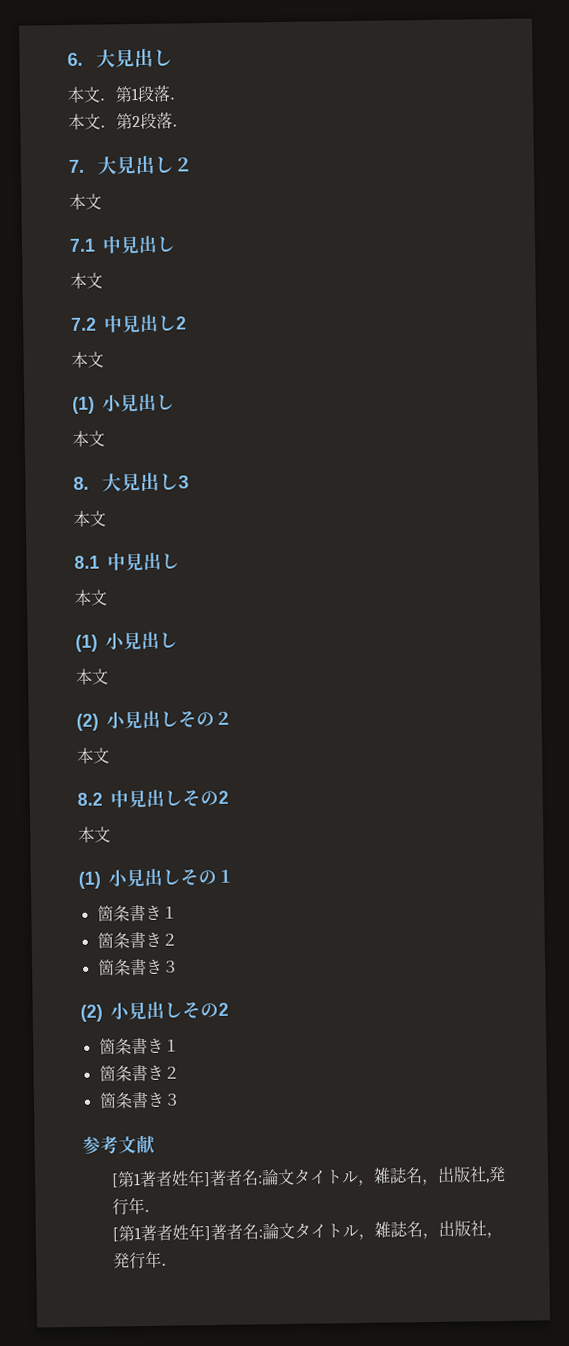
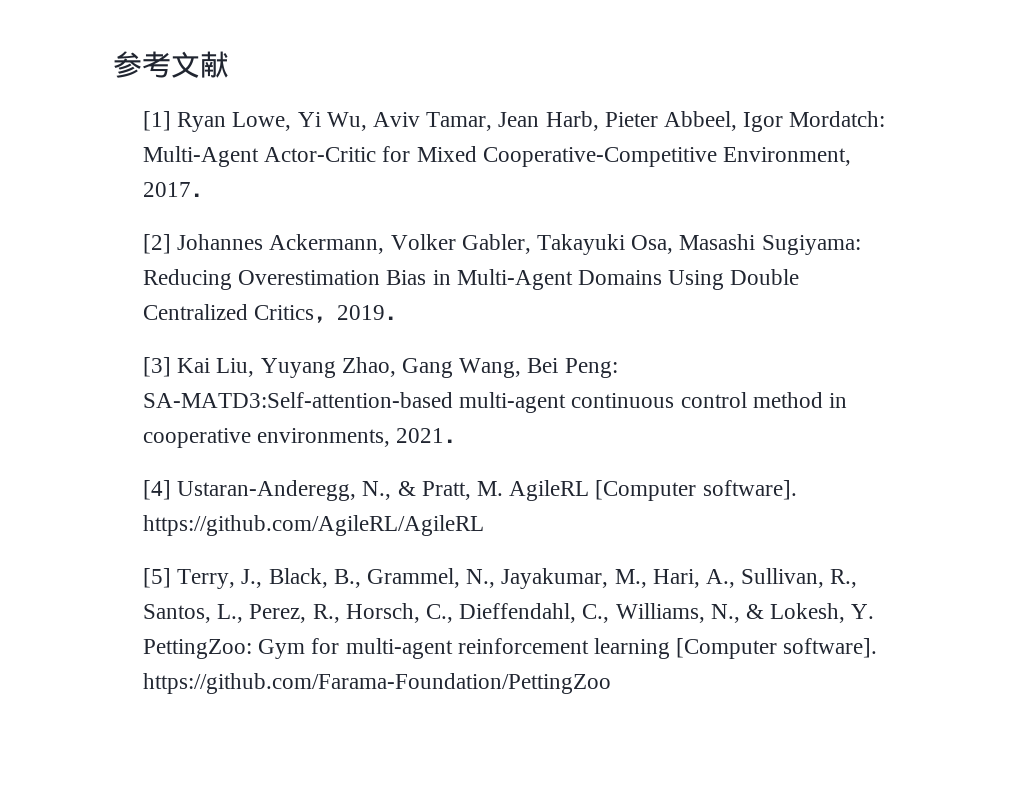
- 6.大見出し
- 本文．第1段落．
- 本文．第2段落．
- 7.大見出し２
- 本文
- 7.1中見出し
- 本文
- 7.2中見出し2
- 本文
- (1)小見出し
- 本文
- 8.大見出し3
- 本文
- 8.1中見出し
- 本文
- (1)小見出し
- 本文
- (2)小見出しその２
- 本文
- 8.2中見出しその2
- 本文
- (1)小見出しその１
- 箇条書き１
- 箇条書き２
- 箇条書き３
- (2)小見出しその2
- 箇条書き１
- 箇条書き２
- 箇条書き３
  参考文献
- [第1著者姓年]著者名:論文タイトル，雑誌名，出版社,発行年．
- [第1著者姓年]著者名:論文タイトル，雑誌名，出版社，発行年．
+ [1] Ryan Lowe, Yi Wu, Aviv Tamar, Jean Harb, Pieter Abbeel, Igor Mordatch: Multi-Agent Actor-Critic for Mixed Cooperative-Competitive Environment, 2017．
+ [2] Johannes Ackermann, Volker Gabler, Takayuki Osa, Masashi Sugiyama: Reducing Overestimation Bias in Multi-Agent Domains Using Double Centralized Critics，2019．
+ [3] Kai Liu, Yuyang Zhao, Gang Wang, Bei Peng: SA-MATD3:Self-attention-based multi-agent continuous control method in cooperative environments, 2021．
+ [4] Ustaran-Anderegg, N., & Pratt, M. AgileRL [Computer software]. https://github.com/AgileRL/AgileRL
+ [5] Terry, J., Black, B., Grammel, N., Jayakumar, M., Hari, A., Sullivan, R., Santos, L., Perez, R., Horsch, C., Dieffendahl, C., Williams, N., & Lokesh, Y. PettingZoo: Gym for multi-agent reinforcement learning [Computer software]. https://github.com/Farama-Foundation/PettingZoo

